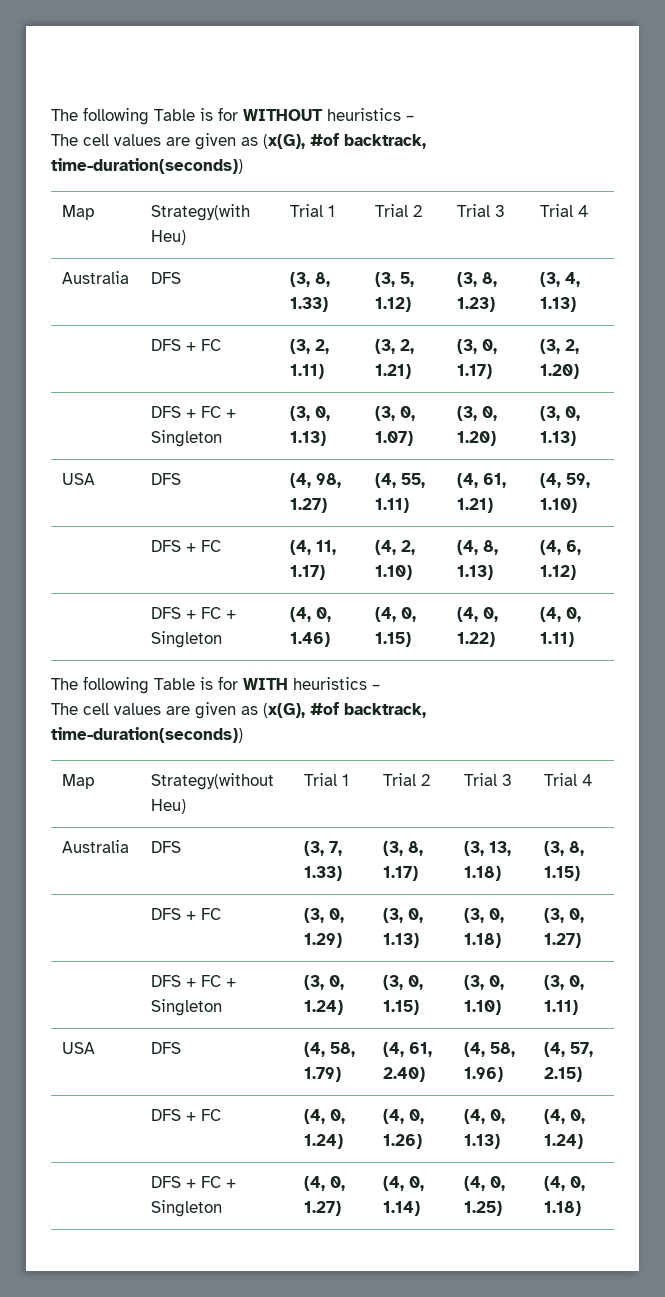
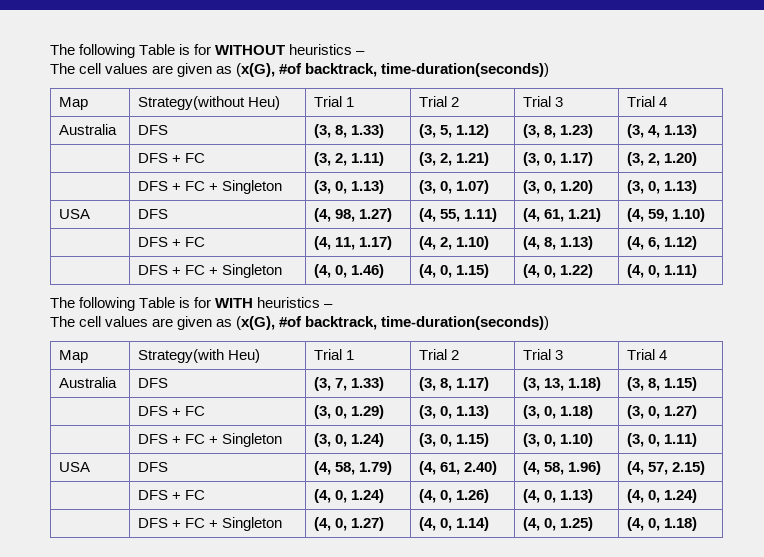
- Map | Strategy(with Heu) | Trial 1 | Trial 2 | Trial 3 | Trial 4
+ Map | Strategy(without Heu) | Trial 1 | Trial 2 | Trial 3 | Trial 4
- Map | Strategy(without Heu) | Trial 1 | Trial 2 | Trial 3 | Trial 4
+ Map | Strategy(with Heu) | Trial 1 | Trial 2 | Trial 3 | Trial 4

